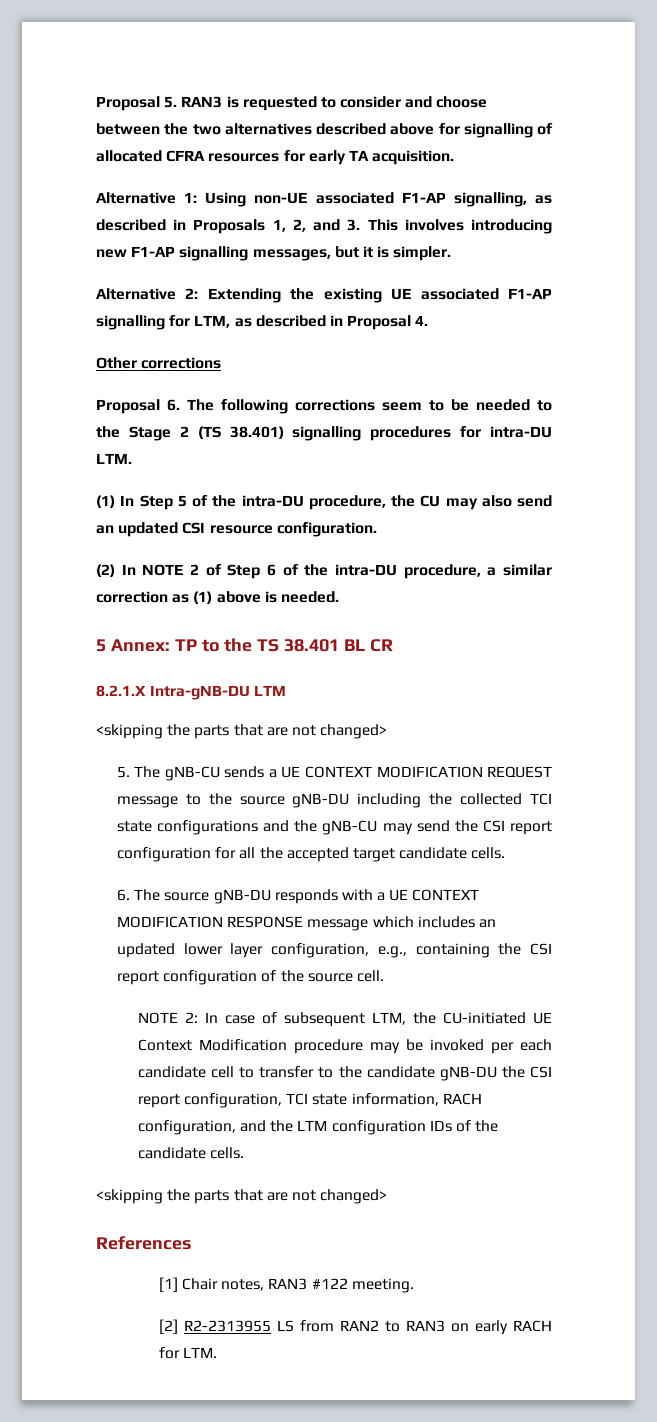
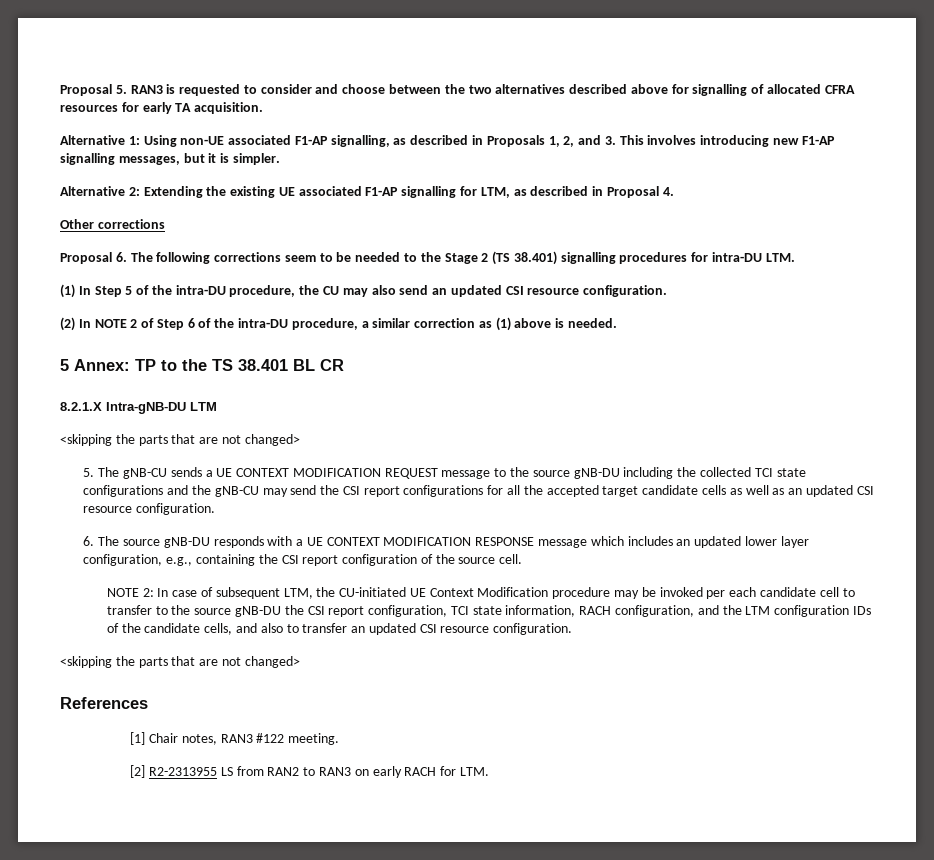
- 5. The gNB-CU sends a UE CONTEXT MODIFICATION REQUEST message to the source gNB-DU including the collected TCI state configurations and the gNB-CU may send the CSI report configuration for all the accepted target candidate cells.
+ 5. The gNB-CU sends a UE CONTEXT MODIFICATION REQUEST message to the source gNB-DU including the collected TCI state configurations and the gNB-CU may send the CSI report configurations for all the accepted target candidate cells as well as an updated CSI resource configuration.
- NOTE 2: In case of subsequent LTM, the CU-initiated UE Context Modification procedure may be invoked per each candidate cell to transfer to the candidate gNB-DU the CSI report configuration, TCI state information, RACH configuration, and the LTM configuration IDs of the candidate cells.
+ NOTE 2: In case of subsequent LTM, the CU-initiated UE Context Modification procedure may be invoked per each candidate cell to transfer to the source gNB-DU the CSI report configuration, TCI state information, RACH configuration, and the LTM configuration IDs of the candidate cells, and also to transfer an updated CSI resource configuration.

